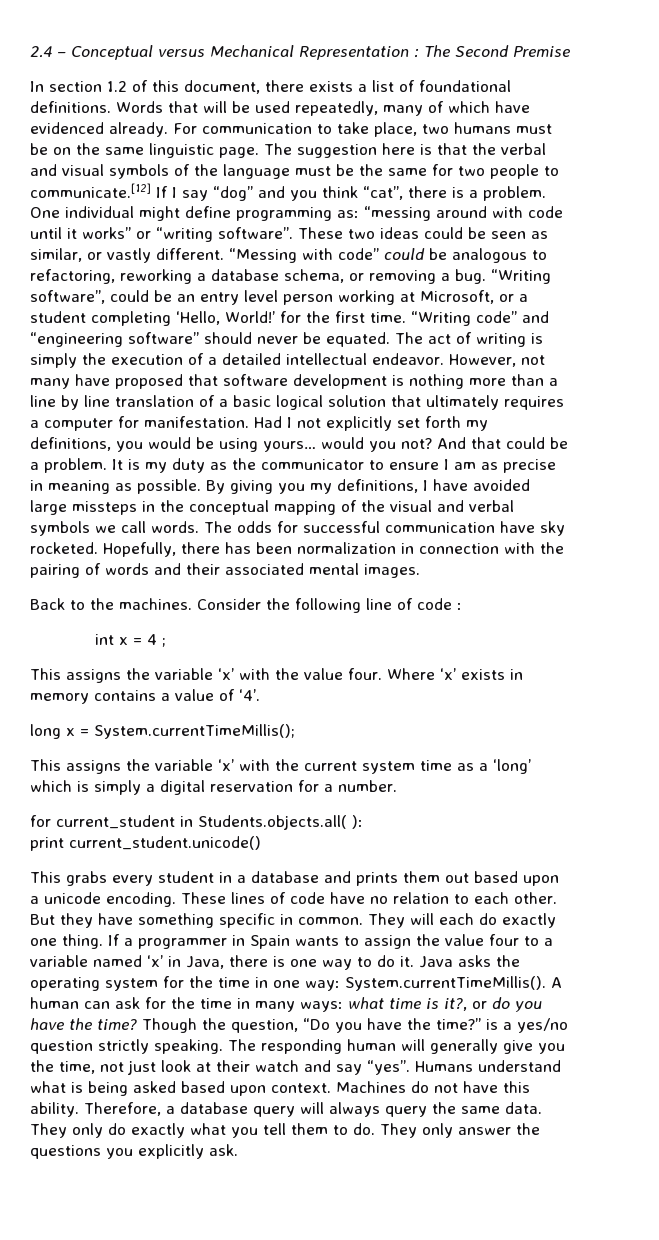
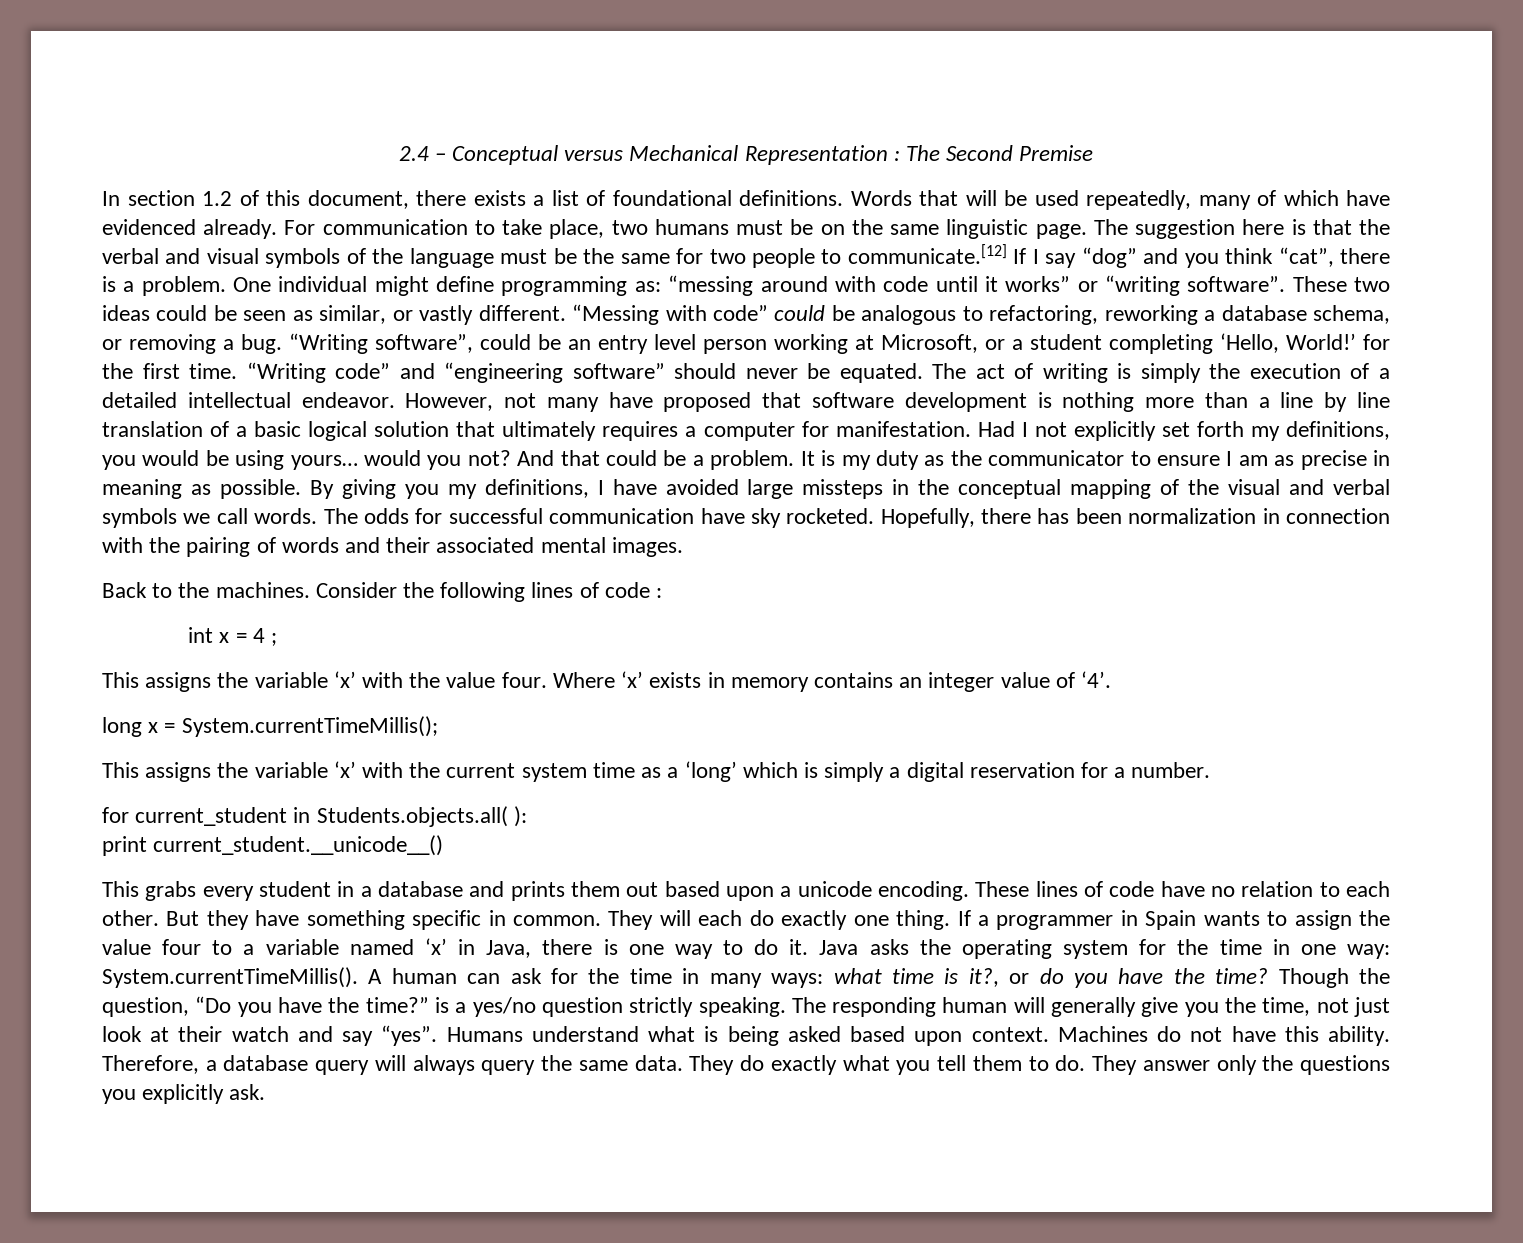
- Consider the following line of code :
+ Consider the following lines of code :
- Where ‘x’ exists in memory contains a value of ‘4’.
+ Where ‘x’ exists in memory contains an integer value of ‘4’.
- print current_student.unicode()
+ print current_student.__unicode__()
- They only do exactly what you tell them to do.
+ They do exactly what you tell them to do.
- They only answer the questions you explicitly ask.
+ They answer only the questions you explicitly ask.

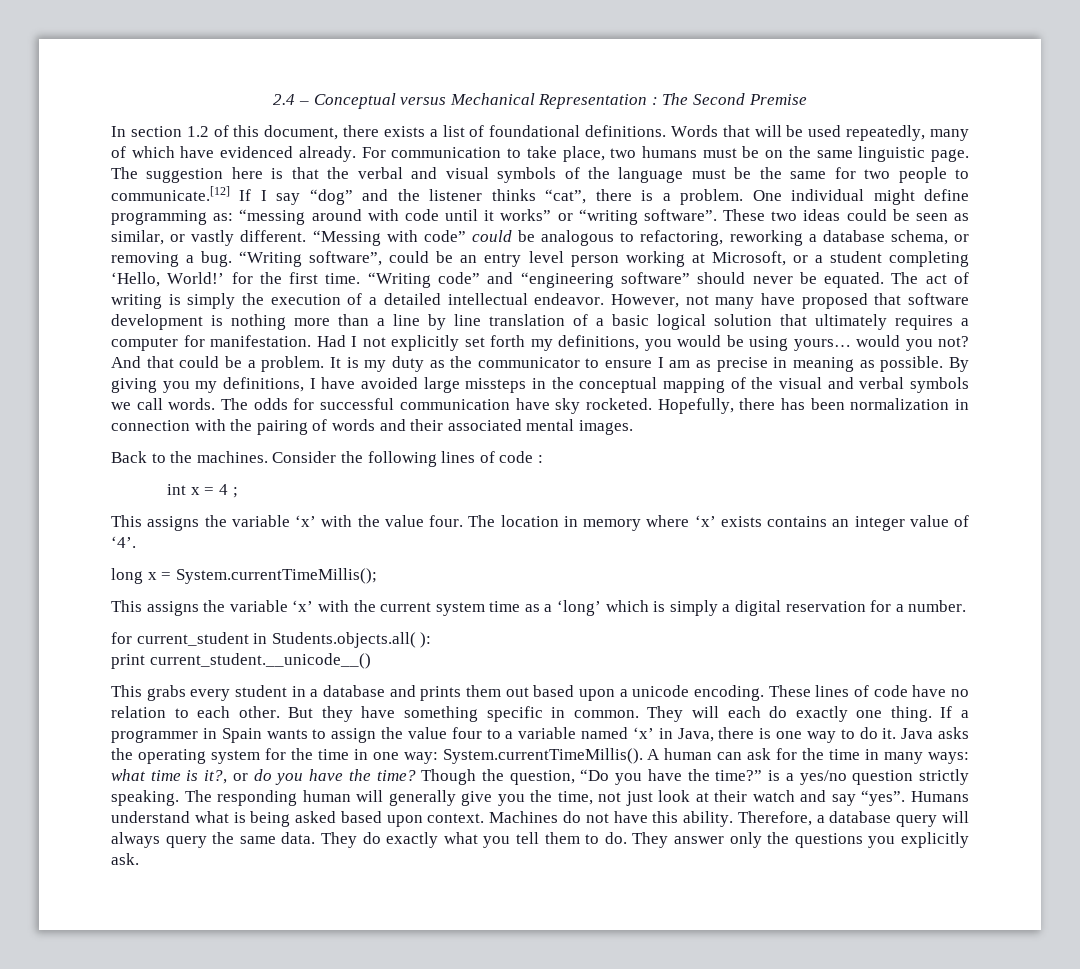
- The suggestion here is that the verbal and visual symbols of the language must be the same for two people to communicate.[12] If I say “dog” and you think “cat”, there is a problem.
+ The suggestion here is that the verbal and visual symbols of the language must be the same for two people to communicate.[12] If I say “dog” and the listener thinks “cat”, there is a problem.
- Where ‘x’ exists in memory contains an integer value of ‘4’.
+ The location in memory where ‘x’ exists contains an integer value of ‘4’.

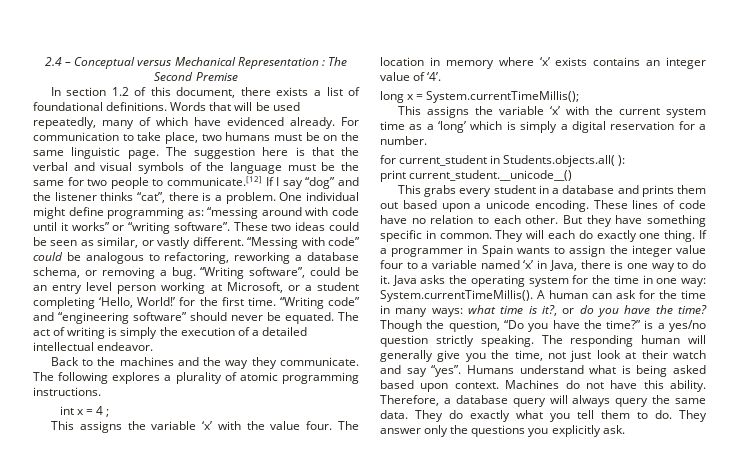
- The act of writing is simply the execution of a detailed intellectual endeavor. However, not many have proposed that software development is nothing more than a line by line translation of a basic logical solution that ultimately requires a computer for manifestation. Had I not explicitly set forth my definitions, you would be using yours… would you not? And that could be a problem. It is my duty as the communicator to ensure I am as precise in meaning as possible. By giving you my definitions, I have avoided large missteps in the conceptual mapping of the visual and verbal symbols we call words. The odds for successful communication have sky rocketed. Hopefully, there has been normalization in connection with the pairing of words and their associated mental images.
- Back to the machines. Consider the following lines of code :
+ The act of writing is simply the execution of a detailed intellectual endeavor.
+ Back to the machines and the way they communicate. The following explores a plurality of atomic programming instructions.
- If a programmer in Spain wants to assign the value four to a variable named ‘x’ in Java, there is one way to do it.
+ If a programmer in Spain wants to assign the integer value four to a variable named ‘x’ in Java, there is one way to do it.

